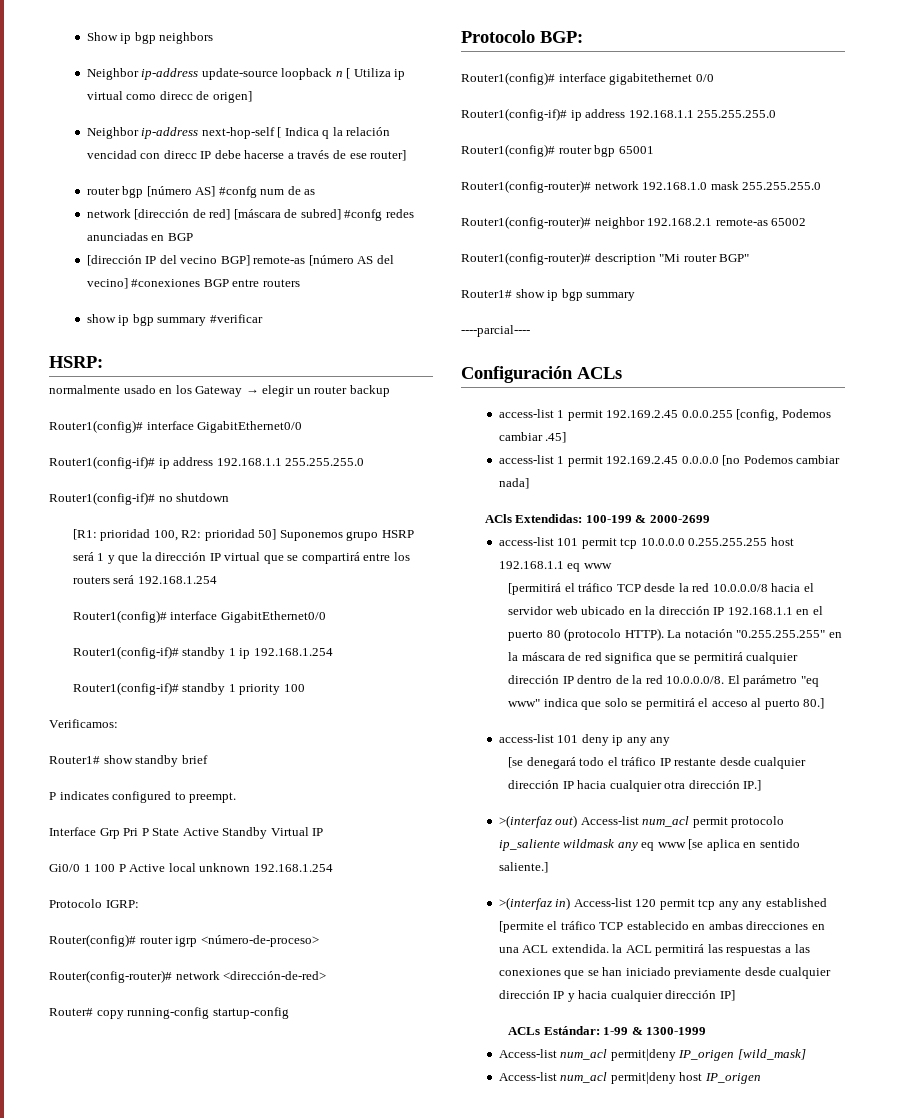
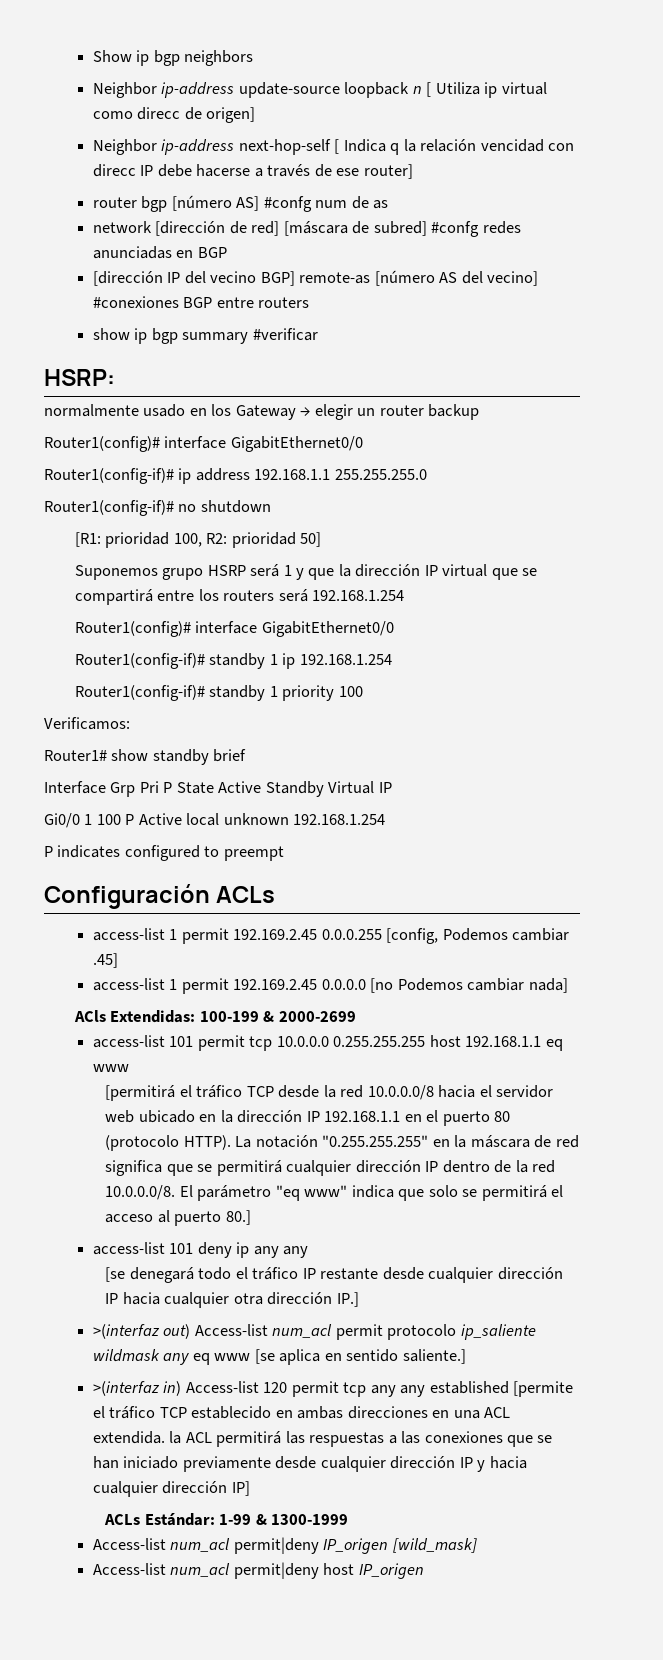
- [R1: prioridad 100, R2: prioridad 50] Suponemos grupo HSRP será 1 y que la dirección IP virtual que se compartirá entre los routers será 192.168.1.254
+ [R1: prioridad 100, R2: prioridad 50]
+ Suponemos grupo HSRP será 1 y que la dirección IP virtual que se compartirá entre los routers será 192.168.1.254
- P indicates configured to preempt.
- Protocolo IGRP:
- Router(config)# router igrp <número-de-proceso>
- Router(config-router)# network <dirección-de-red>
- Router# copy running-config startup-config
- Protocolo BGP:
- Router1(config)# interface gigabitethernet 0/0
- Router1(config-if)# ip address 192.168.1.1 255.255.255.0
- Router1(config)# router bgp 65001
- Router1(config-router)# network 192.168.1.0 mask 255.255.255.0
- Router1(config-router)# neighbor 192.168.2.1 remote-as 65002
- Router1(config-router)# description "Mi router BGP"
- Router1# show ip bgp summary
- ----parcial----
+ P indicates configured to preempt

